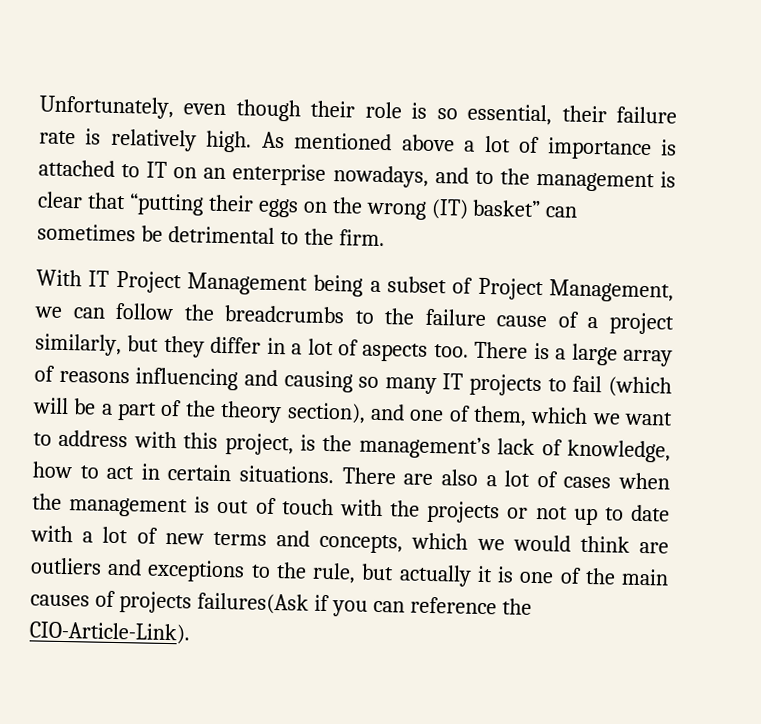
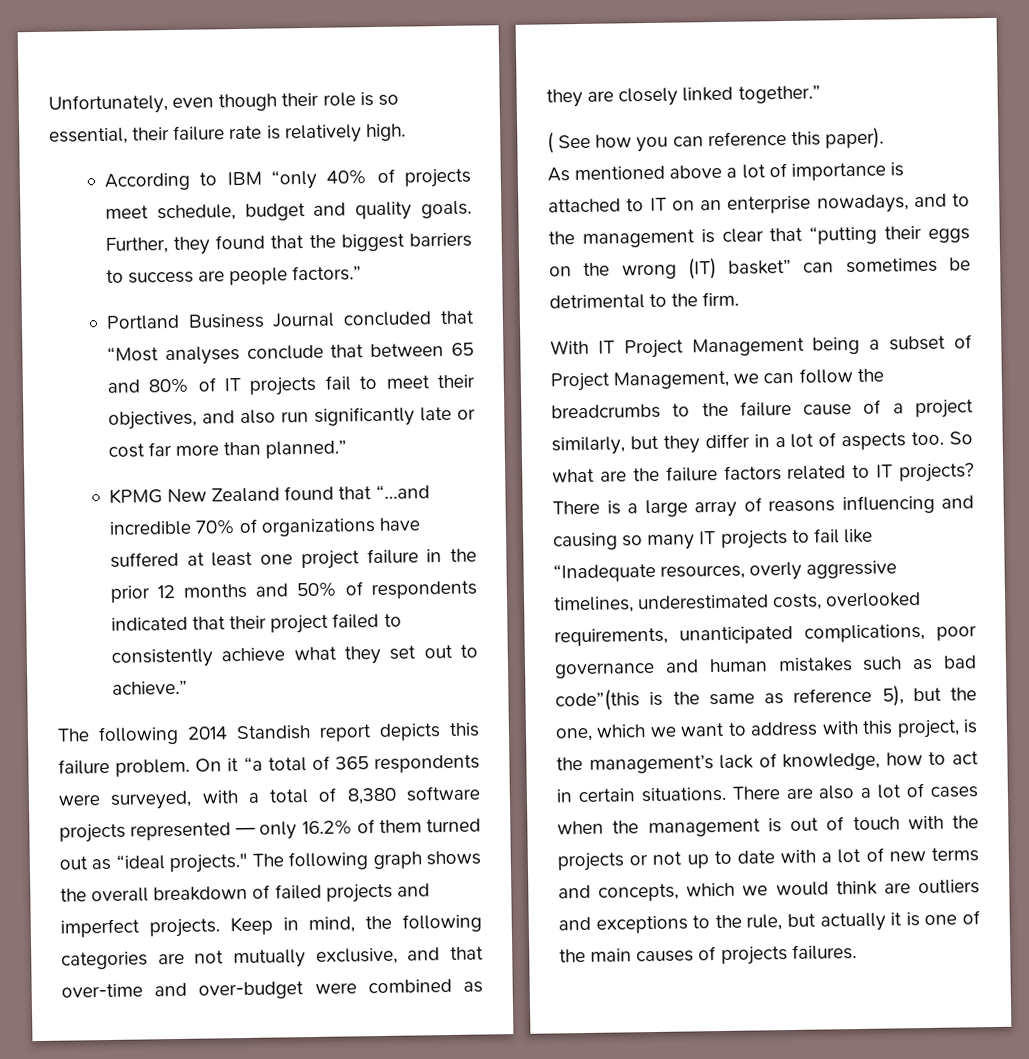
- Unfortunately, even though their role is so essential, their failure rate is relatively high. As mentioned above a lot of importance is attached to IT on an enterprise nowadays, and to the management is clear that “putting their eggs on the wrong (IT) basket” can sometimes be detrimental to the firm.
+ Unfortunately, even though their role is so essential, their failure rate is relatively high.
+ According to IBM “only 40% of projects meet schedule, budget and quality goals. Further, they found that the biggest barriers to success are people factors.”
+ Portland Business Journal concluded that “Most analyses conclude that between 65 and 80% of IT projects fail to meet their objectives, and also run significantly late or cost far more than planned.”
+ KPMG New Zealand found that “…and incredible 70% of organizations have suffered at least one project failure in the prior 12 months and 50% of respondents indicated that their project failed to consistently achieve what they set out to achieve.”
+ The following 2014 Standish report depicts this failure problem. On it “a total of 365 respondents were surveyed, with a total of 8,380 software projects represented — only 16.2% of them turned out as “ideal projects." The following graph shows the overall breakdown of failed projects and imperfect projects. Keep in mind, the following categories are not mutually exclusive, and that over-time and over-budget were combined as they are closely linked together.”
+ ( See how you can reference this paper).
+ As mentioned above a lot of importance is attached to IT on an enterprise nowadays, and to the management is clear that “putting their eggs on the wrong (IT) basket” can sometimes be detrimental to the firm.
+ So what are the failure factors related to IT projects?
- There is a large array of reasons influencing and causing so many IT projects to fail (which will be a part of the theory section), and one of them, which we want to address with this project, is the management’s lack of knowledge, how to act in certain situations.
+ There is a large array of reasons influencing and causing so many IT projects to fail like “Inadequate resources, overly aggressive timelines, underestimated costs, overlooked requirements, unanticipated complications, poor governance and human mistakes such as bad code”(this is the same as reference 5), but the one, which we want to address with this project, is the management’s lack of knowledge, how to act in certain situations.
- There are also a lot of cases when the management is out of touch with the projects or not up to date with a lot of new terms and concepts, which we would think are outliers and exceptions to the rule, but actually it is one of the main causes of projects failures(Ask if you can reference the CIO-Article-Link).
+ There are also a lot of cases when the management is out of touch with the projects or not up to date with a lot of new terms and concepts, which we would think are outliers and exceptions to the rule, but actually it is one of the main causes of projects failures.

